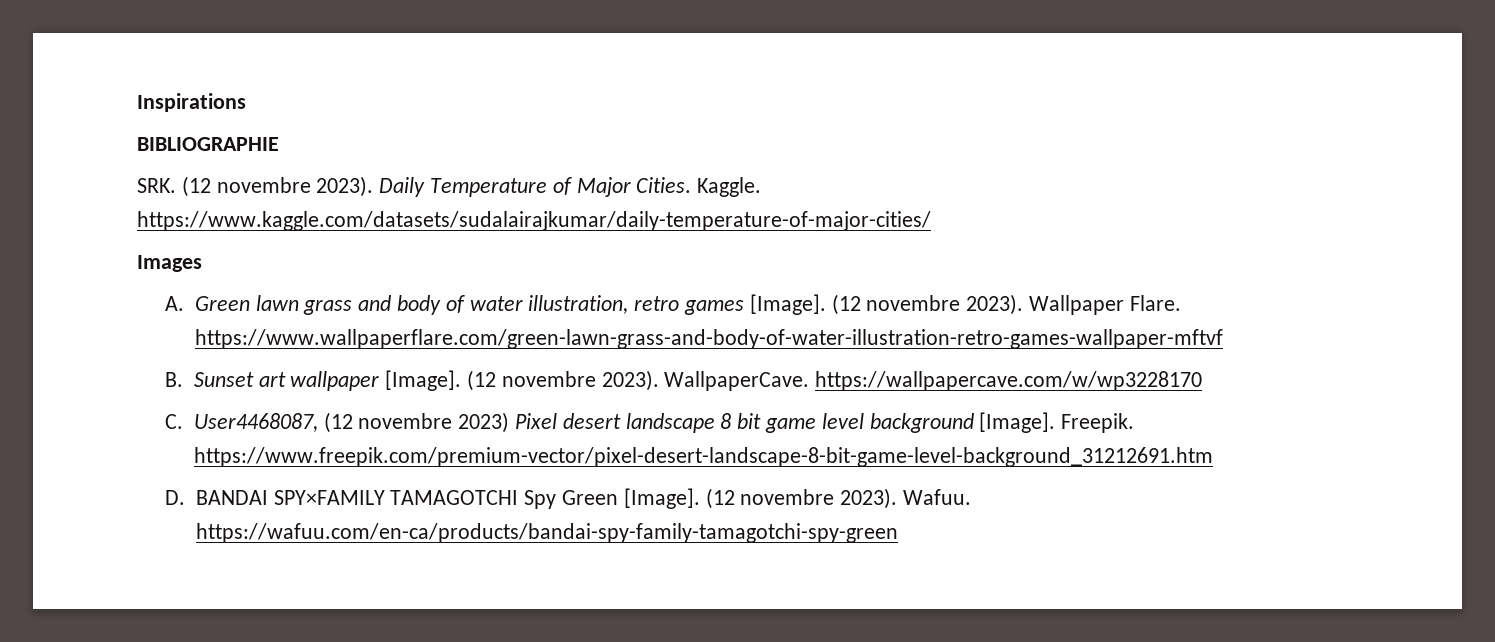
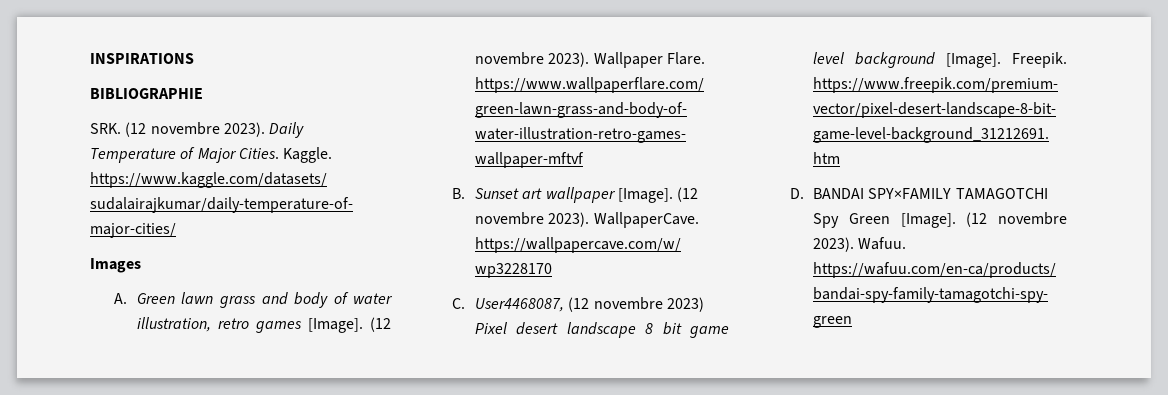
- Inspirations
+ INSPIRATIONS

